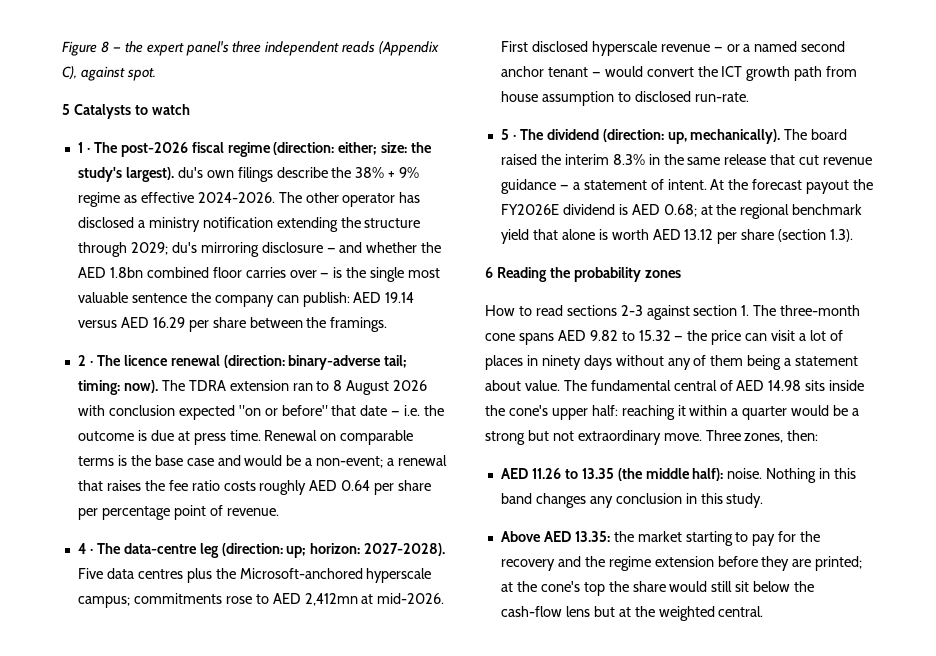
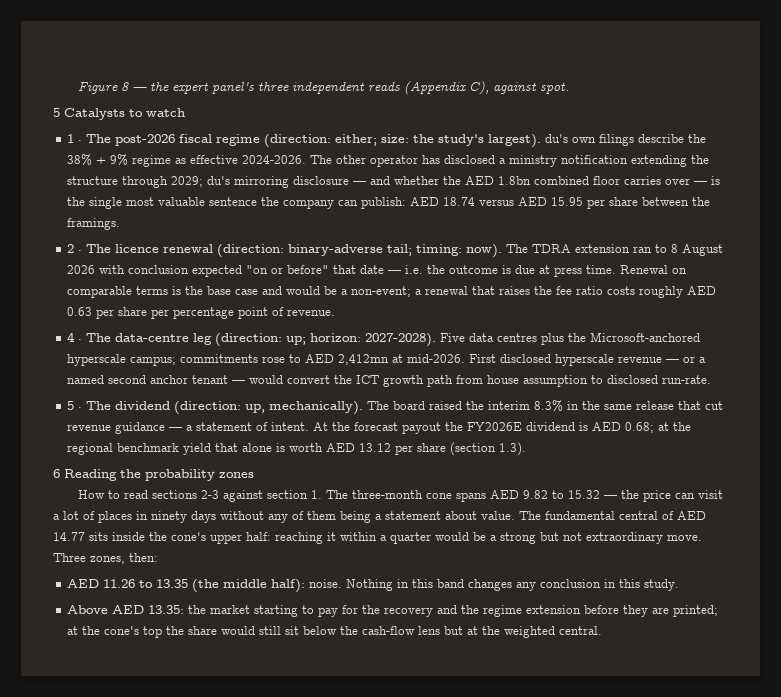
- The other operator has disclosed a ministry notification extending the structure through 2029; du's mirroring disclosure — and whether the AED 1.8bn combined floor carries over — is the single most valuable sentence the company can publish: AED 19.14 versus AED 16.29 per share between the framings.
+ The other operator has disclosed a ministry notification extending the structure through 2029; du's mirroring disclosure — and whether the AED 1.8bn combined floor carries over — is the single most valuable sentence the company can publish: AED 18.74 versus AED 15.95 per share between the framings.
- Renewal on comparable terms is the base case and would be a non-event; a renewal that raises the fee ratio costs roughly AED 0.64 per share per percentage point of revenue.
+ Renewal on comparable terms is the base case and would be a non-event; a renewal that raises the fee ratio costs roughly AED 0.63 per share per percentage point of revenue.
- The fundamental central of AED 14.98 sits inside the cone's upper half: reaching it within a quarter would be a strong but not extraordinary move.
+ The fundamental central of AED 14.77 sits inside the cone's upper half: reaching it within a quarter would be a strong but not extraordinary move.

